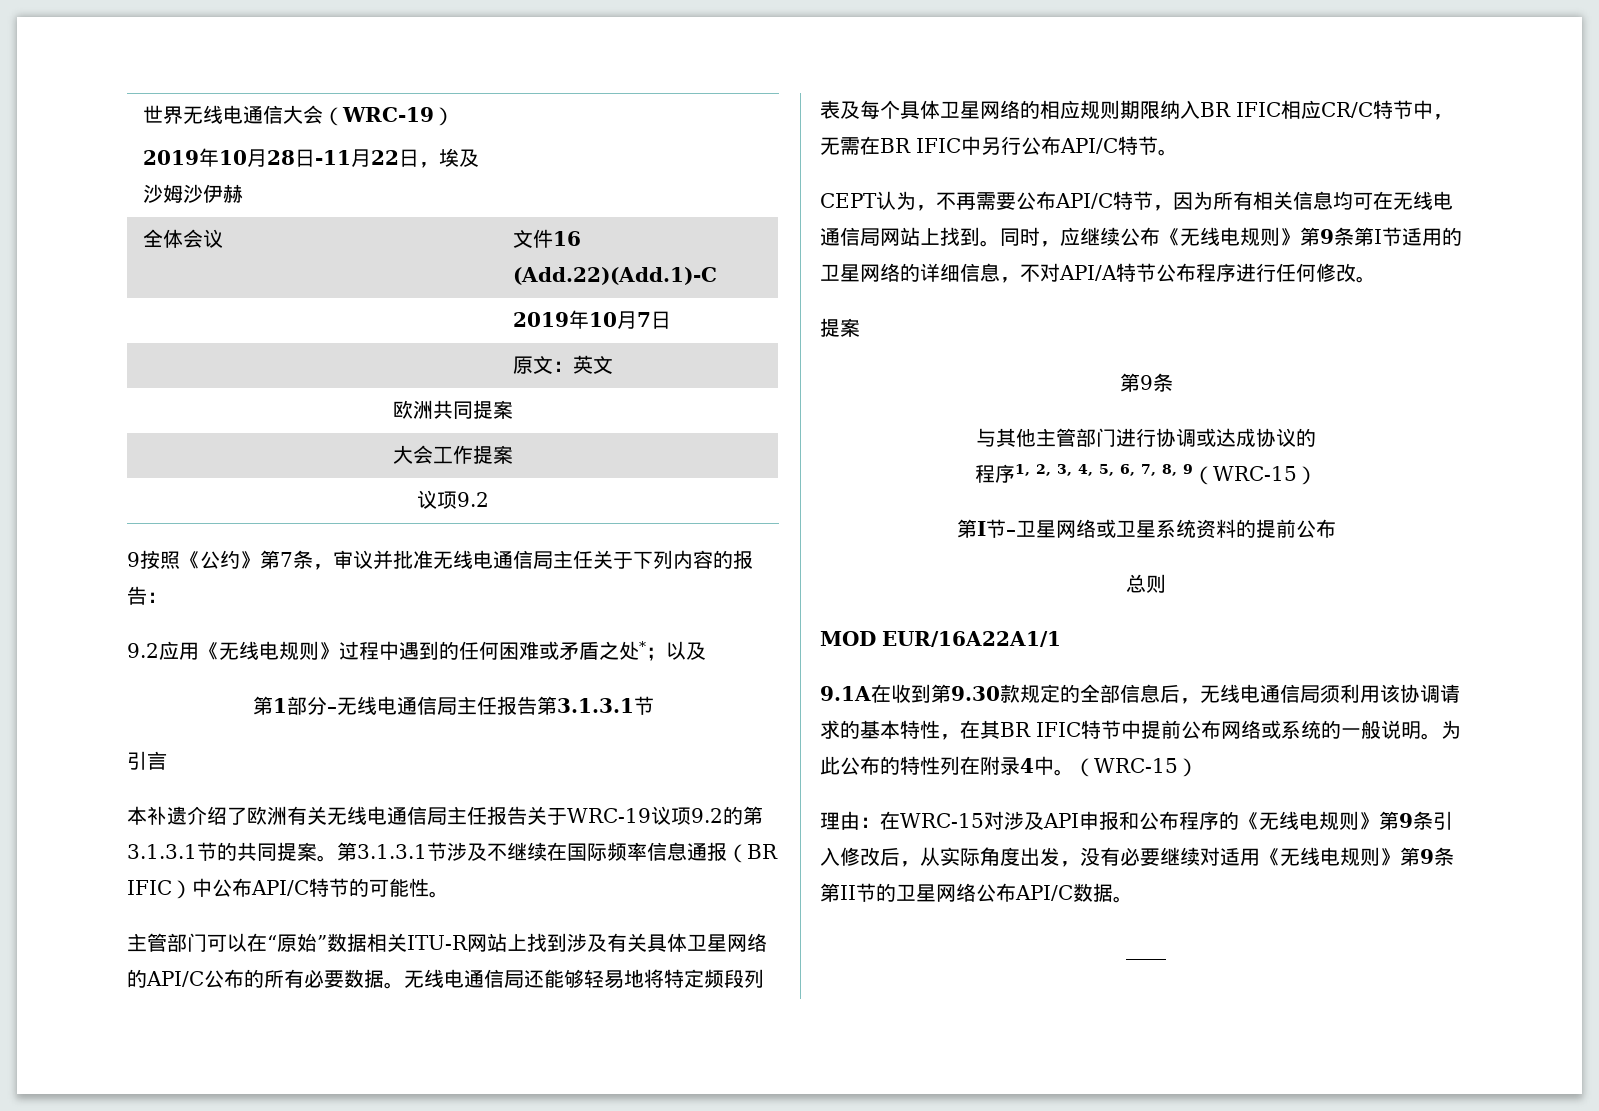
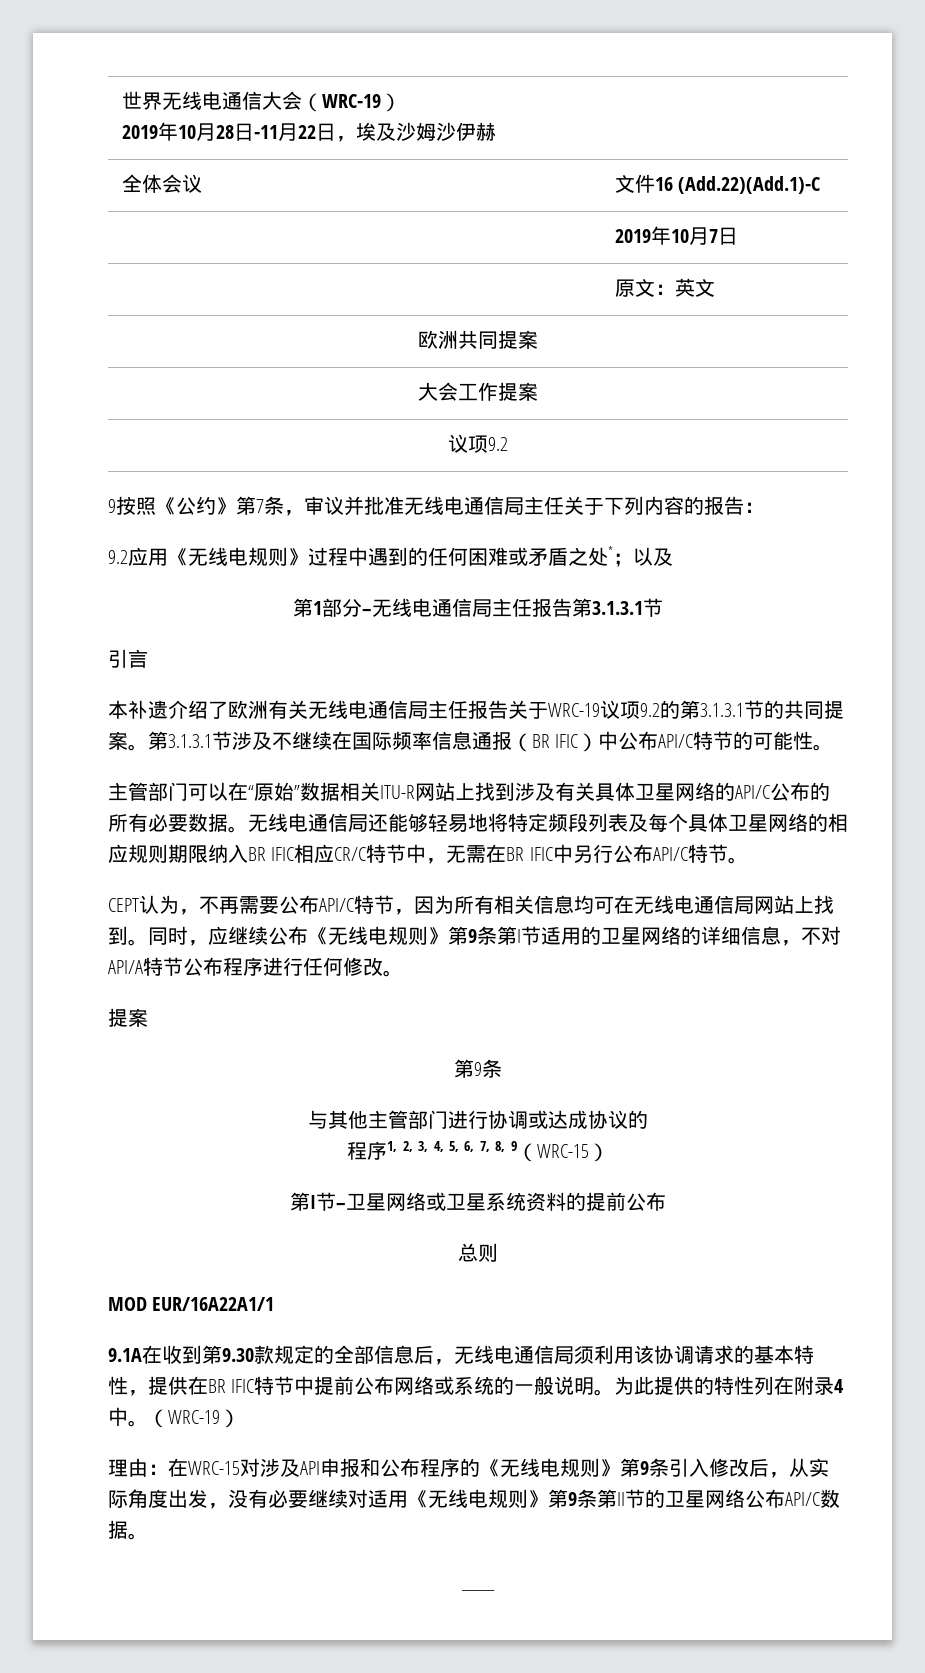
- 9.1A在收到第9.30款规定的全部信息后，无线电通信局须利用该协调请求的基本特性，在其BR IFIC特节中提前公布网络或系统的一般说明。
+ 9.1A在收到第9.30款规定的全部信息后，无线电通信局须利用该协调请求的基本特性，提供在BR IFIC特节中提前公布网络或系统的一般说明。
- 为此公布的特性列在附录4中。（WRC-15）
+ 为此提供的特性列在附录4中。（WRC-19）

